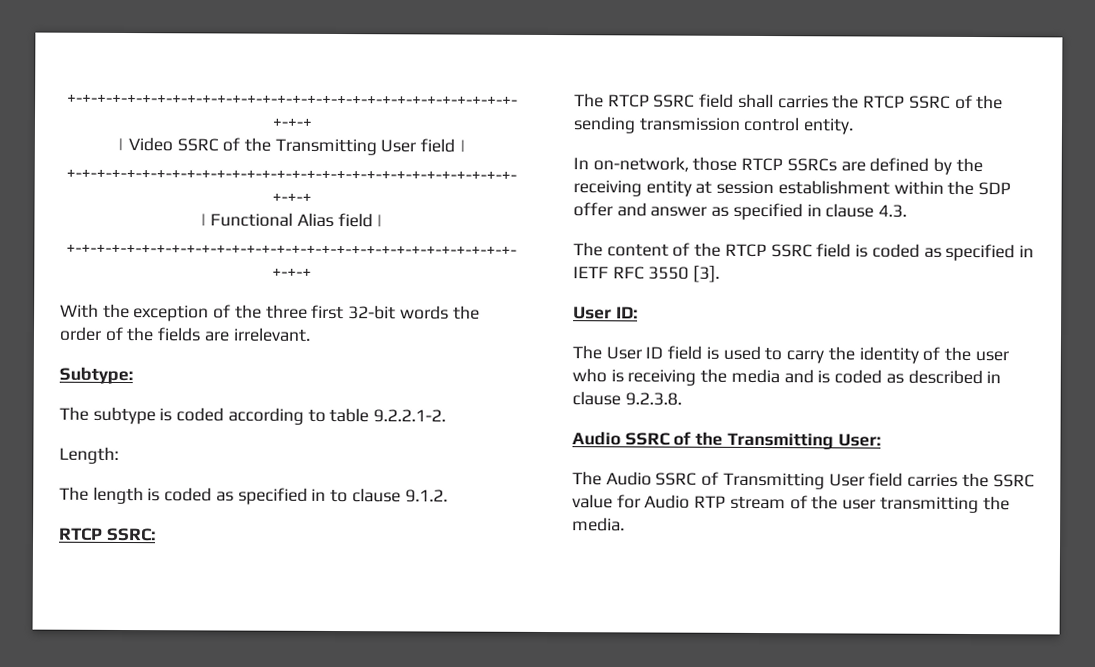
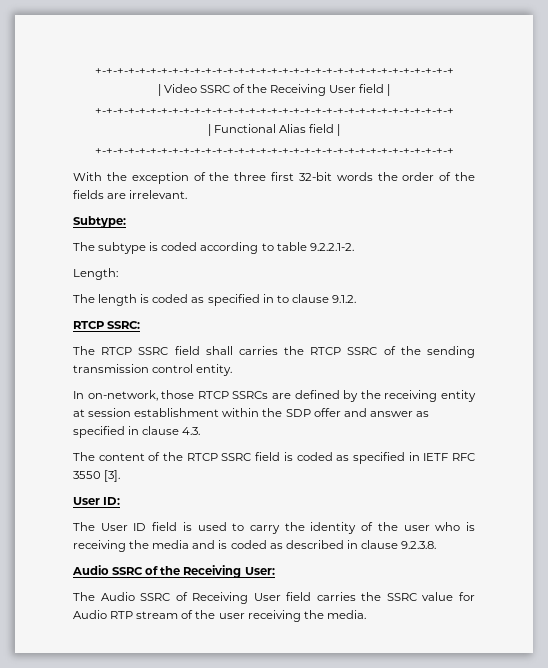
- | Video SSRC of the Transmitting User field |
+ | Video SSRC of the Receiving User field |
- Audio SSRC of the Transmitting User:
+ Audio SSRC of the Receiving User:
- The Audio SSRC of Transmitting User field carries the SSRC value for Audio RTP stream of the user transmitting the media.
+ The Audio SSRC of Receiving User field carries the SSRC value for Audio RTP stream of the user receiving the media.

